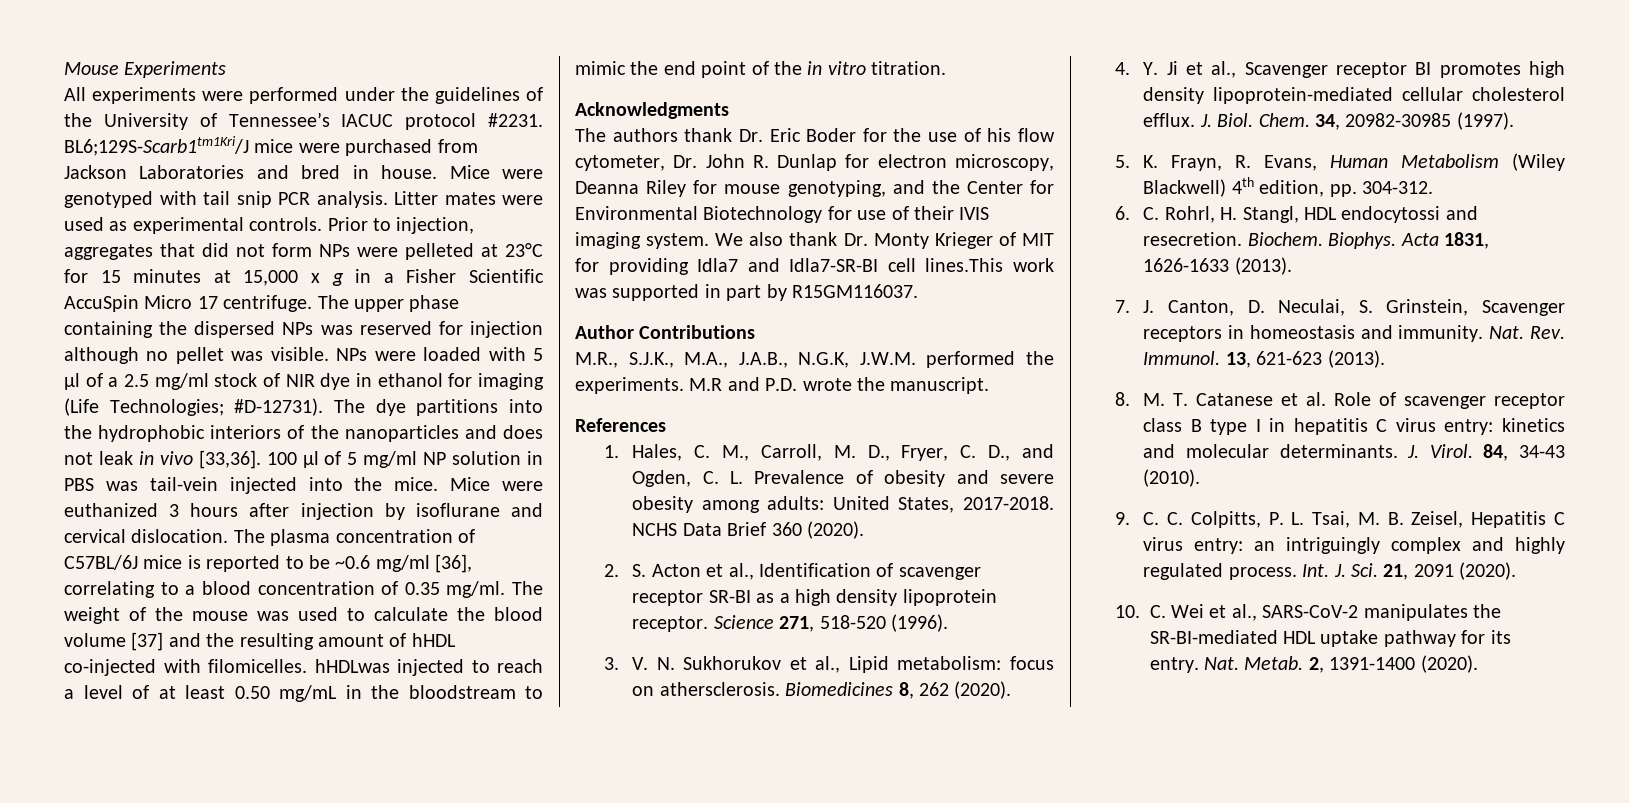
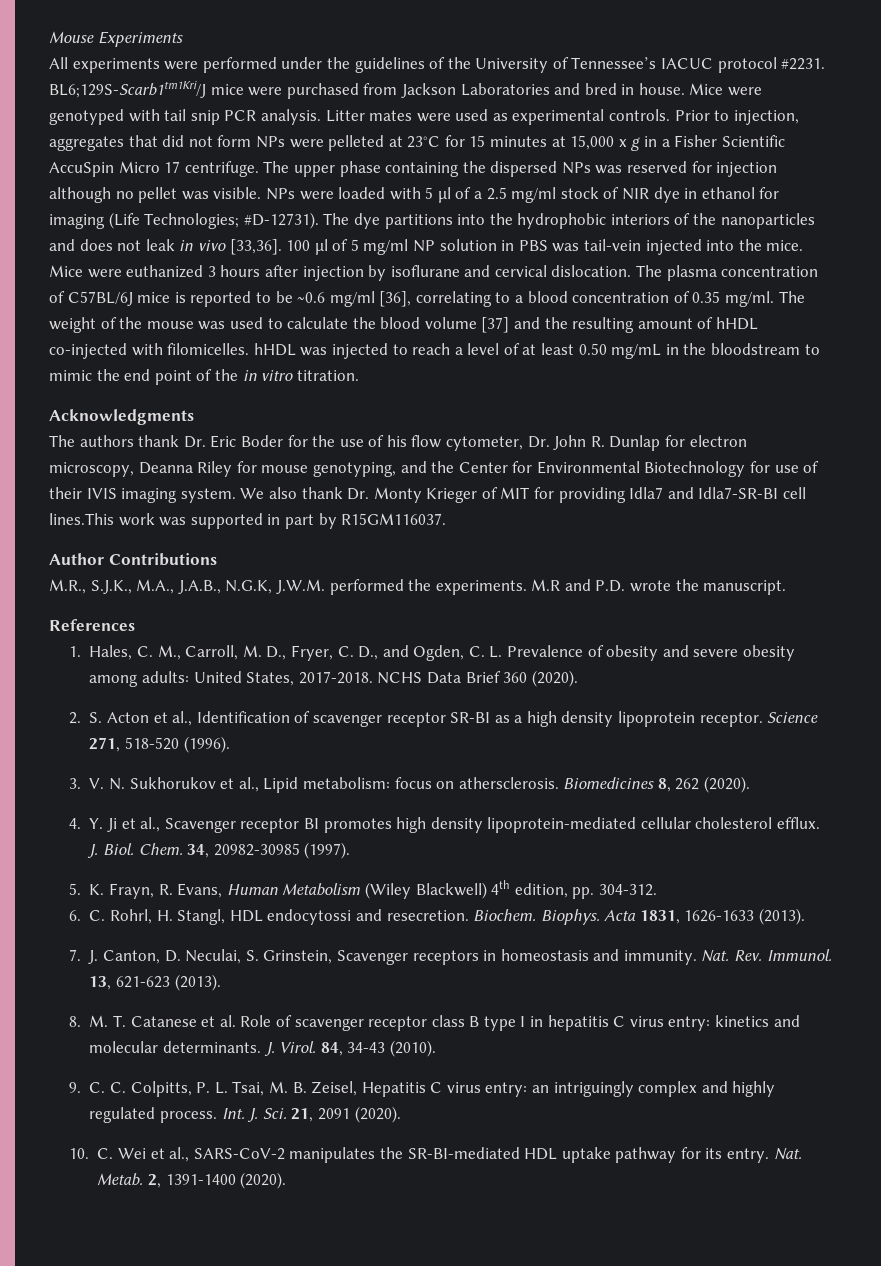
- The weight of the mouse was used to calculate the blood volume [37] and the resulting amount of hHDL co-injected with filomicelles. hHDLwas injected to reach a level of at least 0.50 mg/mL in the bloodstream to mimic the end point of the in vitro titration.
+ The weight of the mouse was used to calculate the blood volume [37] and the resulting amount of hHDL co-injected with filomicelles. hHDL was injected to reach a level of at least 0.50 mg/mL in the bloodstream to mimic the end point of the in vitro titration.

